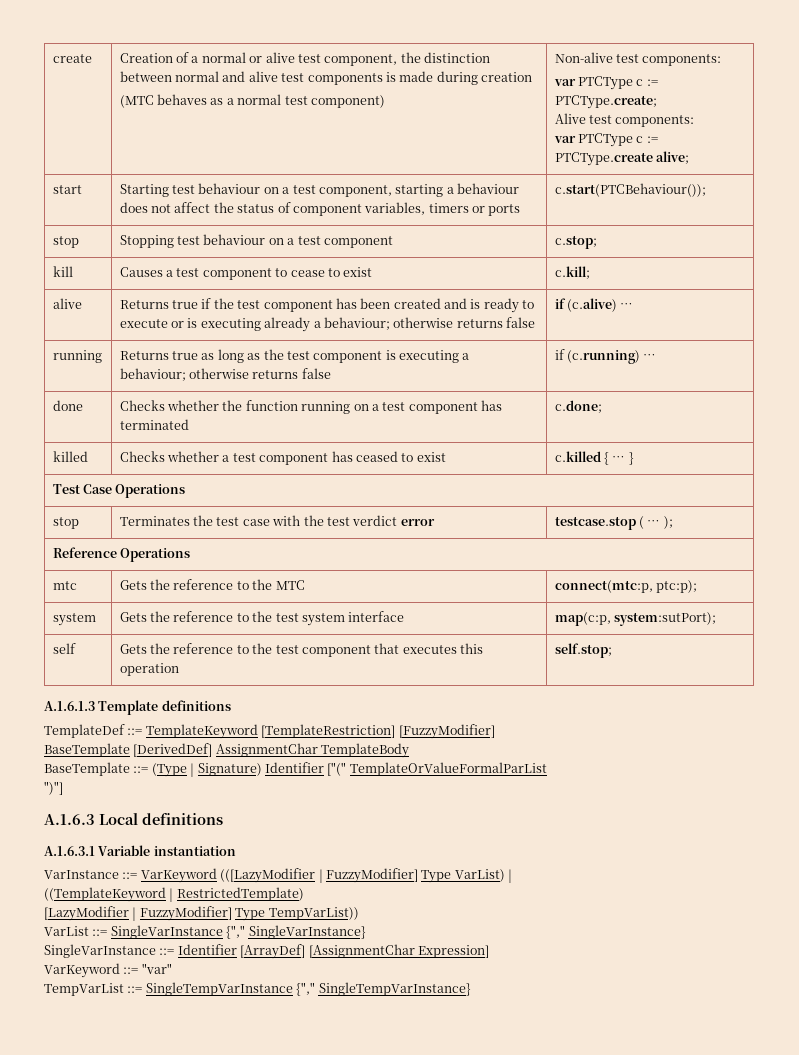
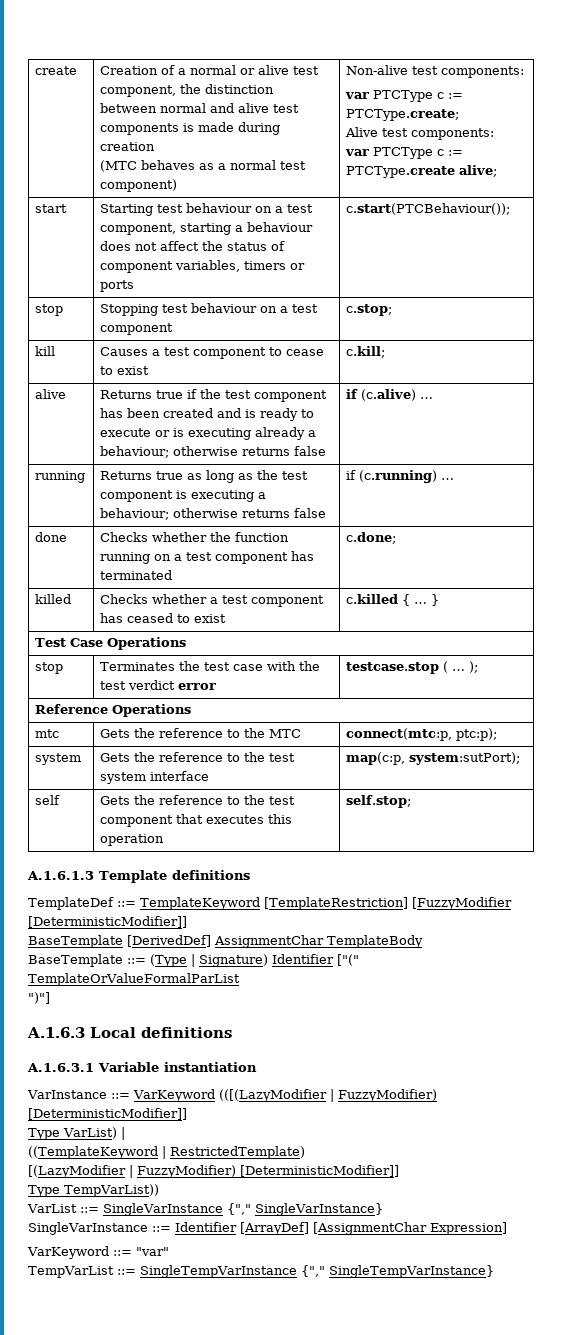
- TemplateDef ::= TemplateKeyword [TemplateRestriction] [FuzzyModifier]
+ TemplateDef ::= TemplateKeyword [TemplateRestriction] [FuzzyModifier [DeterministicModifier]]
- VarInstance ::= VarKeyword (([LazyModifier | FuzzyModifier] Type VarList) |
+ VarInstance ::= VarKeyword (([(LazyModifier | FuzzyModifier) [DeterministicModifier]]
+ Type VarList) |
- [LazyModifier | FuzzyModifier] Type TempVarList))
+ [(LazyModifier | FuzzyModifier) [DeterministicModifier]]
+ Type TempVarList))

